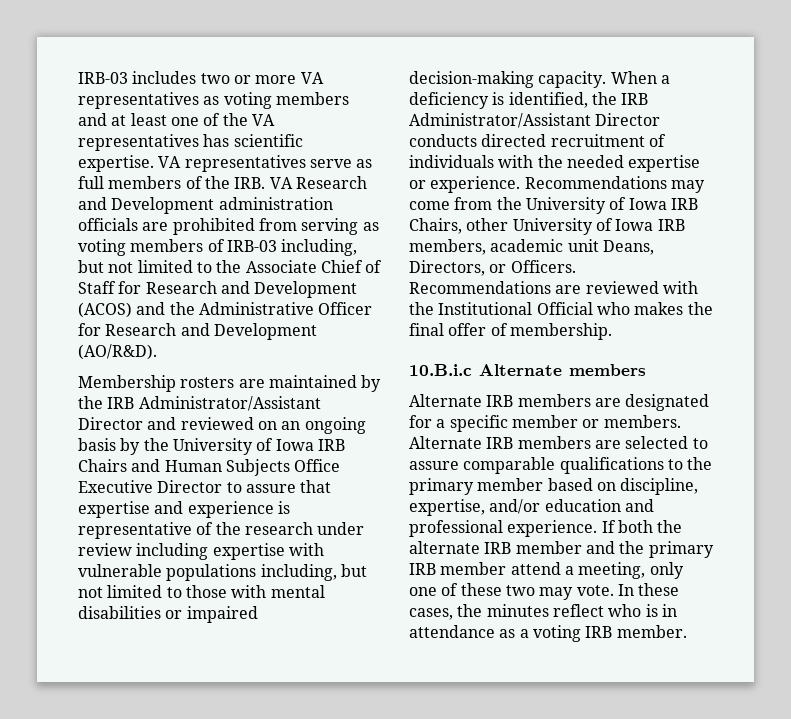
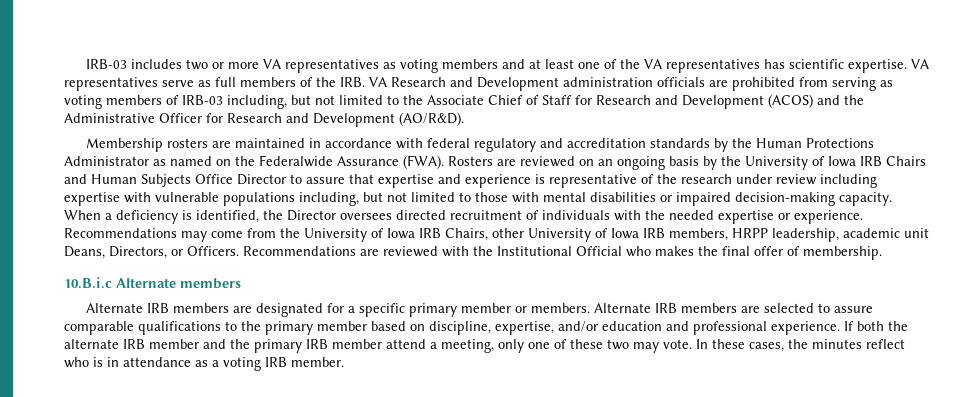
- Membership rosters are maintained by the IRB Administrator/Assistant Director and reviewed on an ongoing basis by the University of Iowa IRB Chairs and Human Subjects Office Executive Director to assure that expertise and experience is representative of the research under review including expertise with vulnerable populations including, but not limited to those with mental disabilities or impaired decision-making capacity.
+ Membership rosters are maintained in accordance with federal regulatory and accreditation standards by the Human Protections Administrator as named on the Federalwide Assurance (FWA). Rosters are reviewed on an ongoing basis by the University of Iowa IRB Chairs and Human Subjects Office Director to assure that expertise and experience is representative of the research under review including expertise with vulnerable populations including, but not limited to those with mental disabilities or impaired decision-making capacity.
- When a deficiency is identified, the IRB Administrator/Assistant Director conducts directed recruitment of individuals with the needed expertise or experience.
+ When a deficiency is identified, the Director oversees directed recruitment of individuals with the needed expertise or experience.
- Recommendations may come from the University of Iowa IRB Chairs, other University of Iowa IRB members, academic unit Deans, Directors, or Officers.
+ Recommendations may come from the University of Iowa IRB Chairs, other University of Iowa IRB members, HRPP leadership, academic unit Deans, Directors, or Officers.
- Alternate IRB members are designated for a specific member or members.
+ Alternate IRB members are designated for a specific primary member or members.

